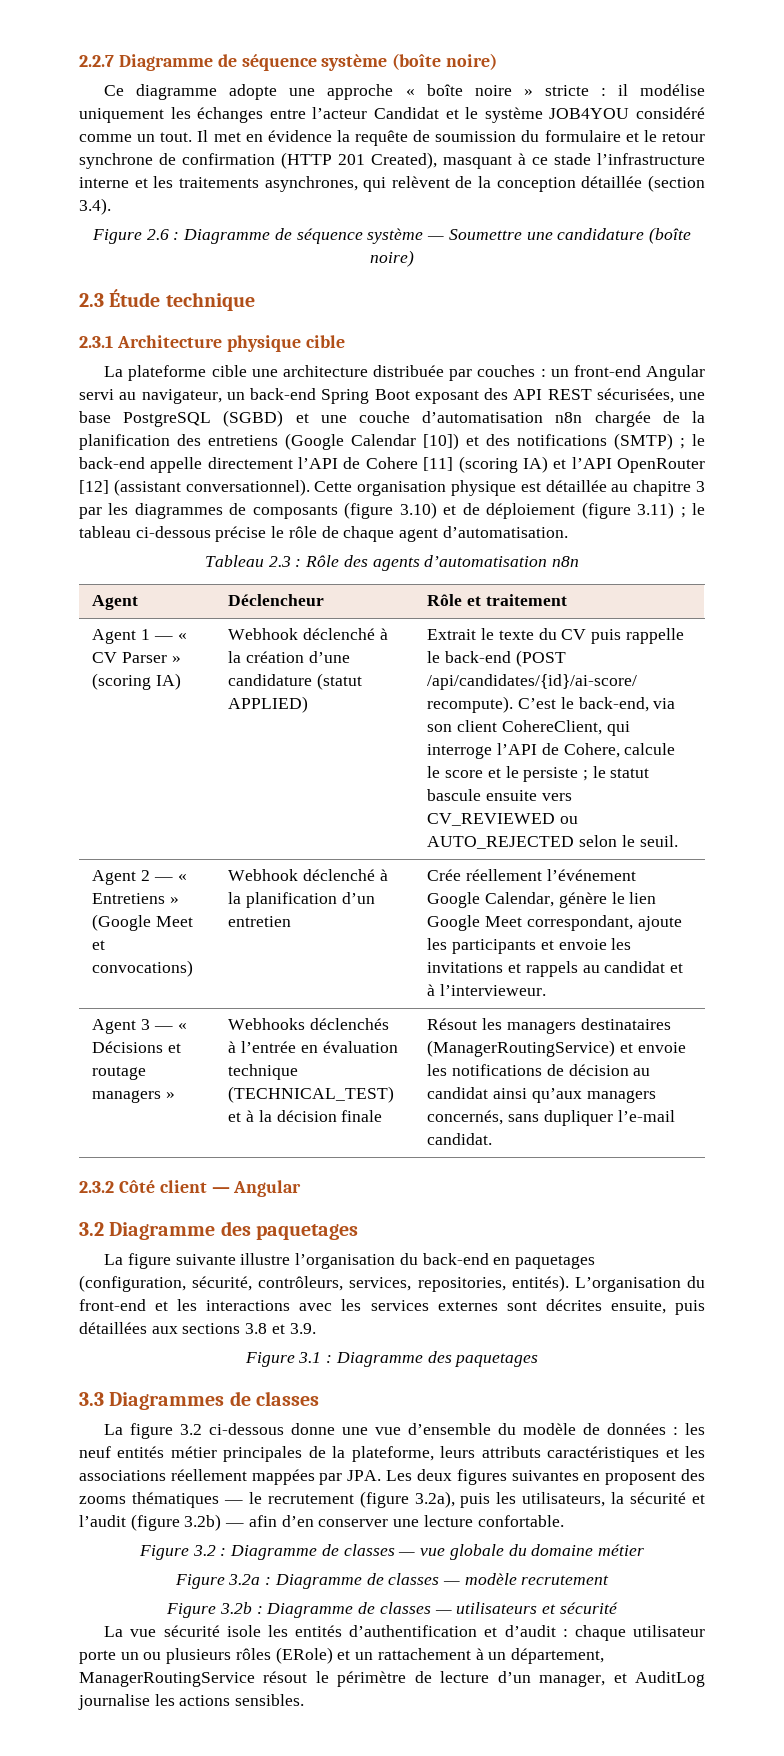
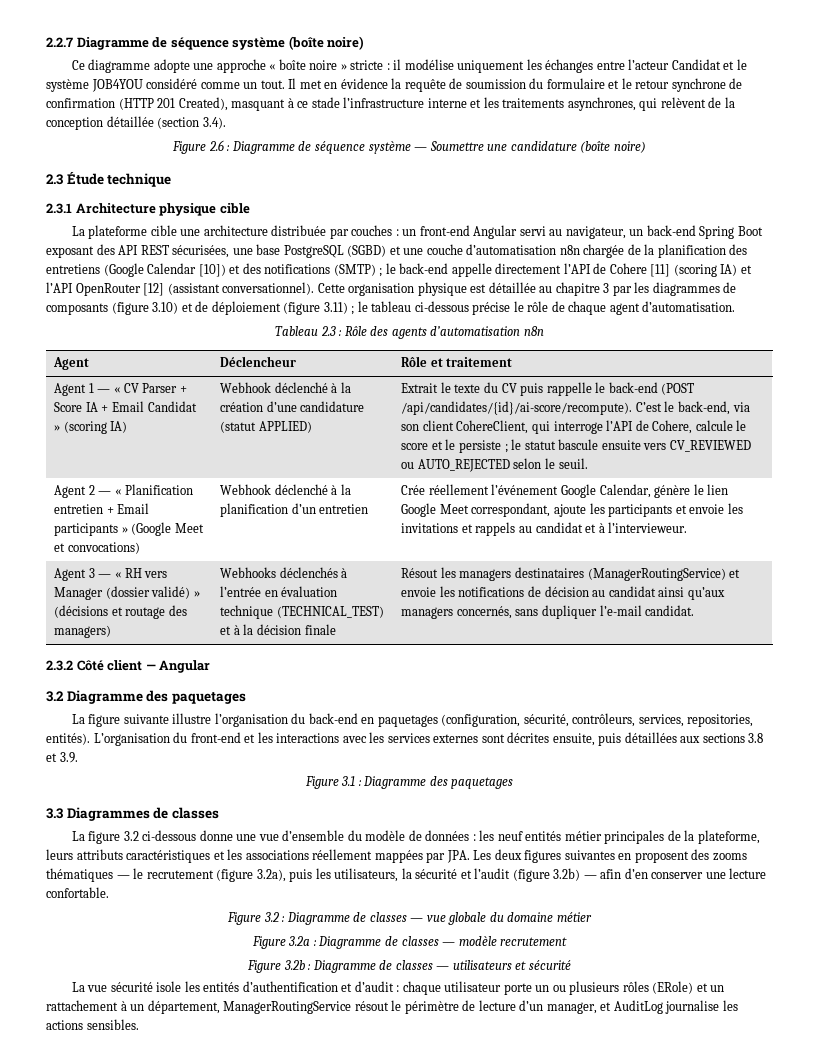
- Agent 1 — « CV Parser » (scoring IA)
+ Agent 1 — « CV Parser + Score IA + Email Candidat » (scoring IA)
- Agent 2 — « Entretiens » (Google Meet et convocations)
+ Agent 2 — « Planification entretien + Email participants » (Google Meet et convocations)
- Agent 3 — « Décisions et routage managers »
+ Agent 3 — « RH vers Manager (dossier validé) » (décisions et routage des managers)

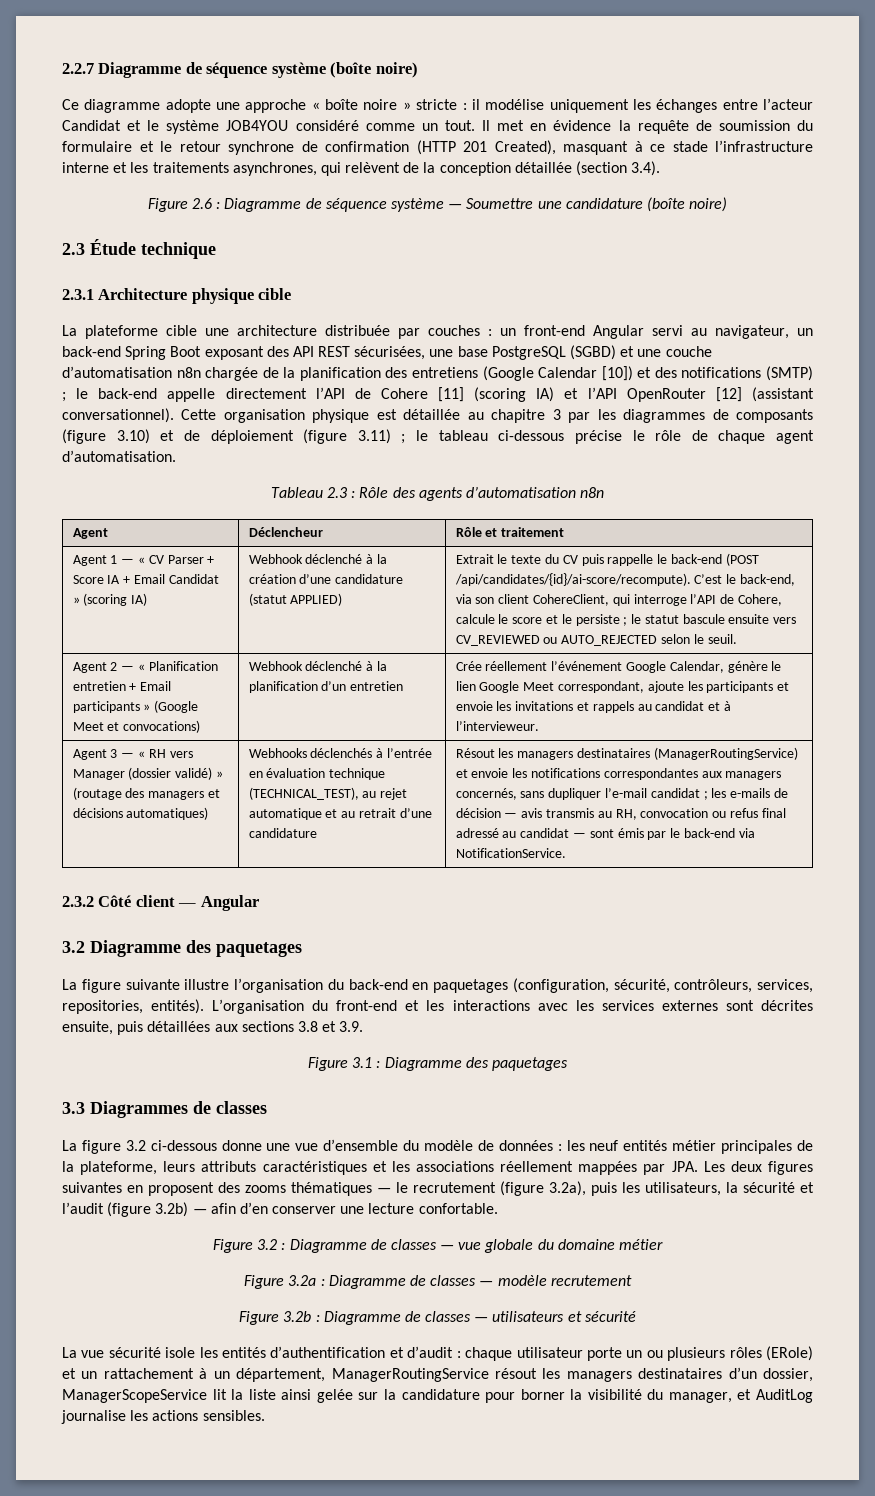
- Agent 3 — « RH vers Manager (dossier validé) » (décisions et routage des managers)
+ Agent 3 — « RH vers Manager (dossier validé) » (routage des managers et décisions automatiques)
- Webhooks déclenchés à l’entrée en évaluation technique (TECHNICAL_TEST) et à la décision finale
+ Webhooks déclenchés à l’entrée en évaluation technique (TECHNICAL_TEST), au rejet automatique et au retrait d’une candidature
- Résout les managers destinataires (ManagerRoutingService) et envoie les notifications de décision au candidat ainsi qu’aux managers concernés, sans dupliquer l’e-mail candidat.
+ Résout les managers destinataires (ManagerRoutingService) et envoie les notifications correspondantes aux managers concernés, sans dupliquer l’e-mail candidat ; les e-mails de décision — avis transmis au RH, convocation ou refus final adressé au candidat — sont émis par le back-end via NotificationService.
- La vue sécurité isole les entités d’authentification et d’audit : chaque utilisateur porte un ou plusieurs rôles (ERole) et un rattachement à un département, ManagerRoutingService résout le périmètre de lecture d’un manager, et AuditLog journalise les actions sensibles.
+ La vue sécurité isole les entités d’authentification et d’audit : chaque utilisateur porte un ou plusieurs rôles (ERole) et un rattachement à un département, ManagerRoutingService résout les managers destinataires d’un dossier, ManagerScopeService lit la liste ainsi gelée sur la candidature pour borner la visibilité du manager, et AuditLog journalise les actions sensibles.

